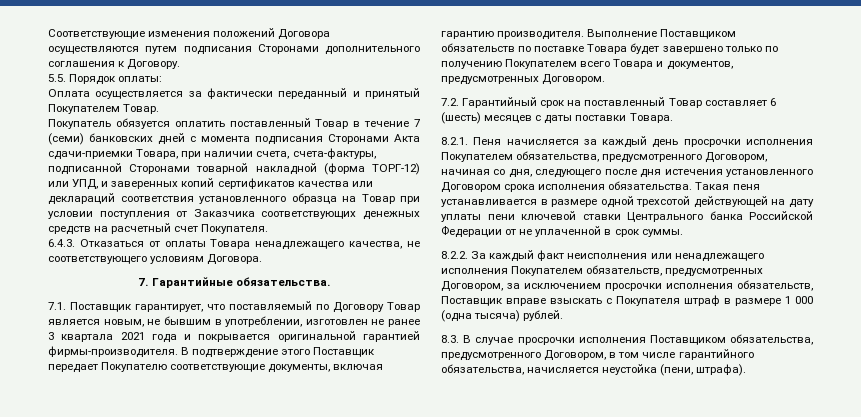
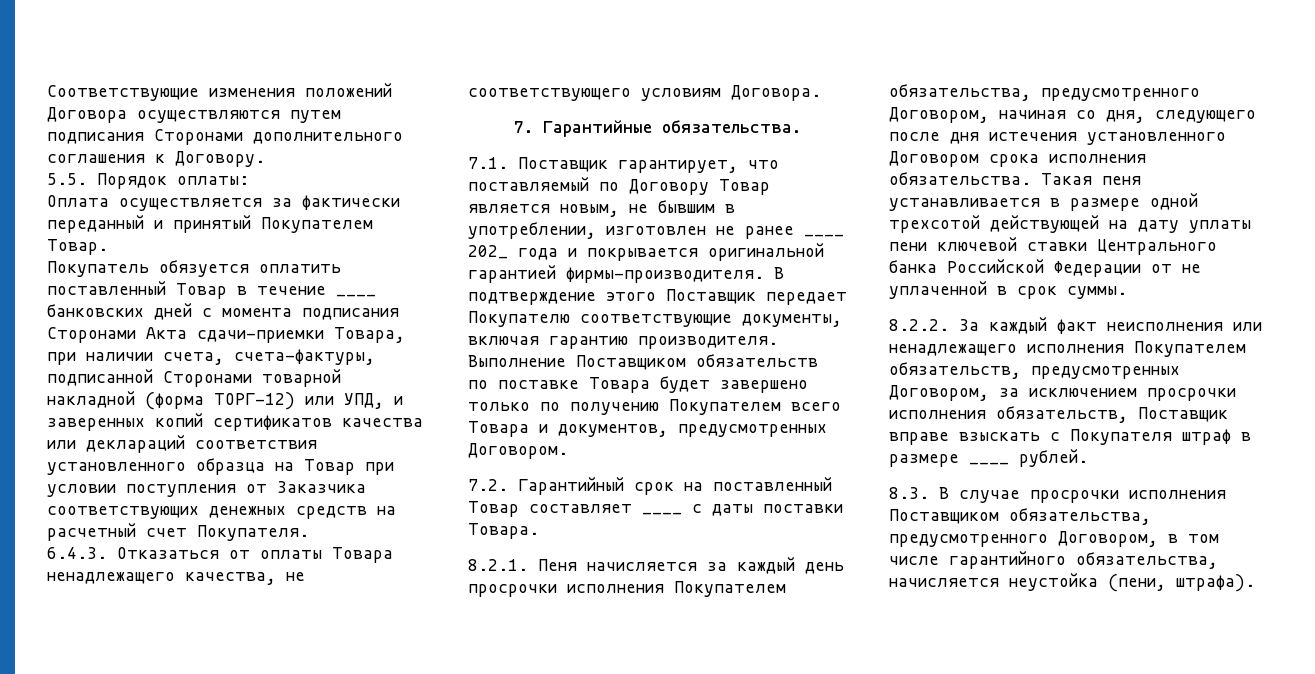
- Покупатель обязуется оплатить поставленный Товар в течение 7 (семи) банковских дней с момента подписания Сторонами Акта сдачи-приемки Товара, при наличии счета, счета-фактуры, подписанной Сторонами товарной накладной (форма ТОРГ-12) или УПД, и заверенных копий сертификатов качества или деклараций соответствия установленного образца на Товар при условии поступления от Заказчика соответствующих денежных средств на расчетный счет Покупателя.
+ Покупатель обязуется оплатить поставленный Товар в течение ____ банковских дней с момента подписания Сторонами Акта сдачи-приемки Товара, при наличии счета, счета-фактуры, подписанной Сторонами товарной накладной (форма ТОРГ-12) или УПД, и заверенных копий сертификатов качества или деклараций соответствия установленного образца на Товар при условии поступления от Заказчика соответствующих денежных средств на расчетный счет Покупателя.
- 7.1. Поставщик гарантирует, что поставляемый по Договору Товар является новым, не бывшим в употреблении, изготовлен не ранее 3 квартала 2021 года и покрывается оригинальной гарантией фирмы-производителя.
+ 7.1. Поставщик гарантирует, что поставляемый по Договору Товар является новым, не бывшим в употреблении, изготовлен не ранее ____ 202_ года и покрывается оригинальной гарантией фирмы-производителя.
- 7.2. Гарантийный срок на поставленный Товар составляет 6 (шесть) месяцев с даты поставки Товара.
+ 7.2. Гарантийный срок на поставленный Товар составляет ____ с даты поставки Товара.
- 8.2.2. За каждый факт неисполнения или ненадлежащего исполнения Покупателем обязательств, предусмотренных Договором, за исключением просрочки исполнения обязательств, Поставщик вправе взыскать с Покупателя штраф в размере 1 000 (одна тысяча) рублей.
+ 8.2.2. За каждый факт неисполнения или ненадлежащего исполнения Покупателем обязательств, предусмотренных Договором, за исключением просрочки исполнения обязательств, Поставщик вправе взыскать с Покупателя штраф в размере ____ рублей.

